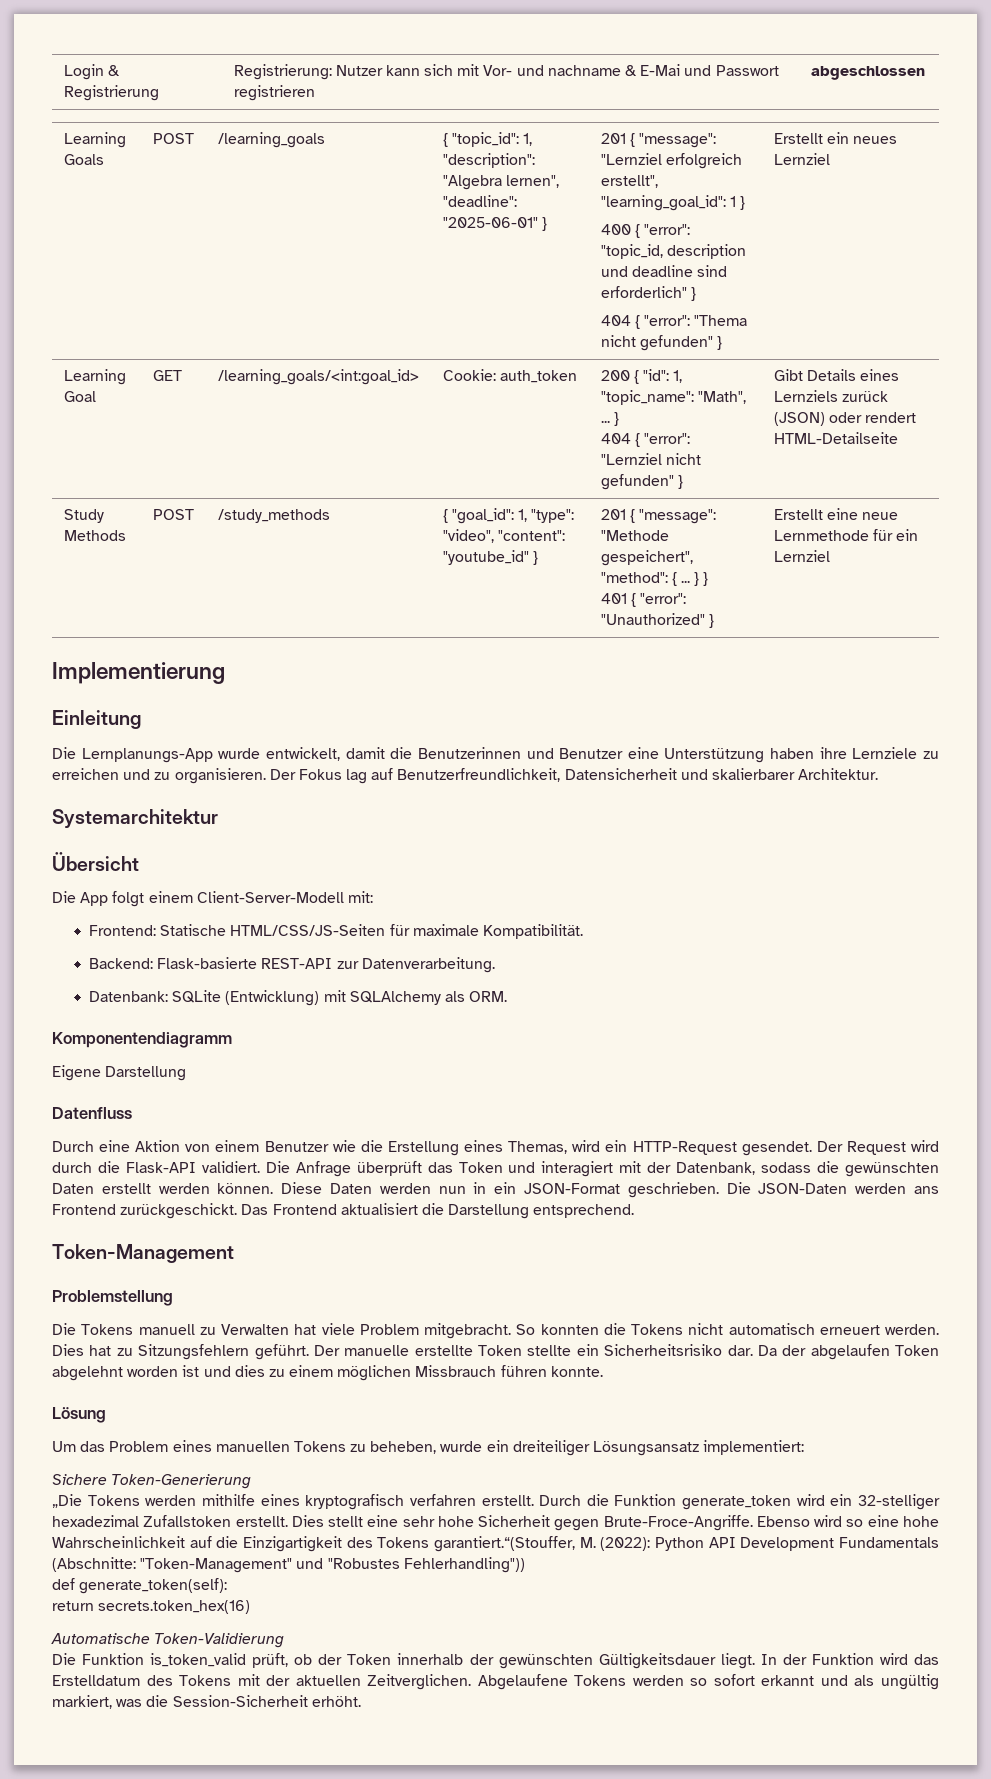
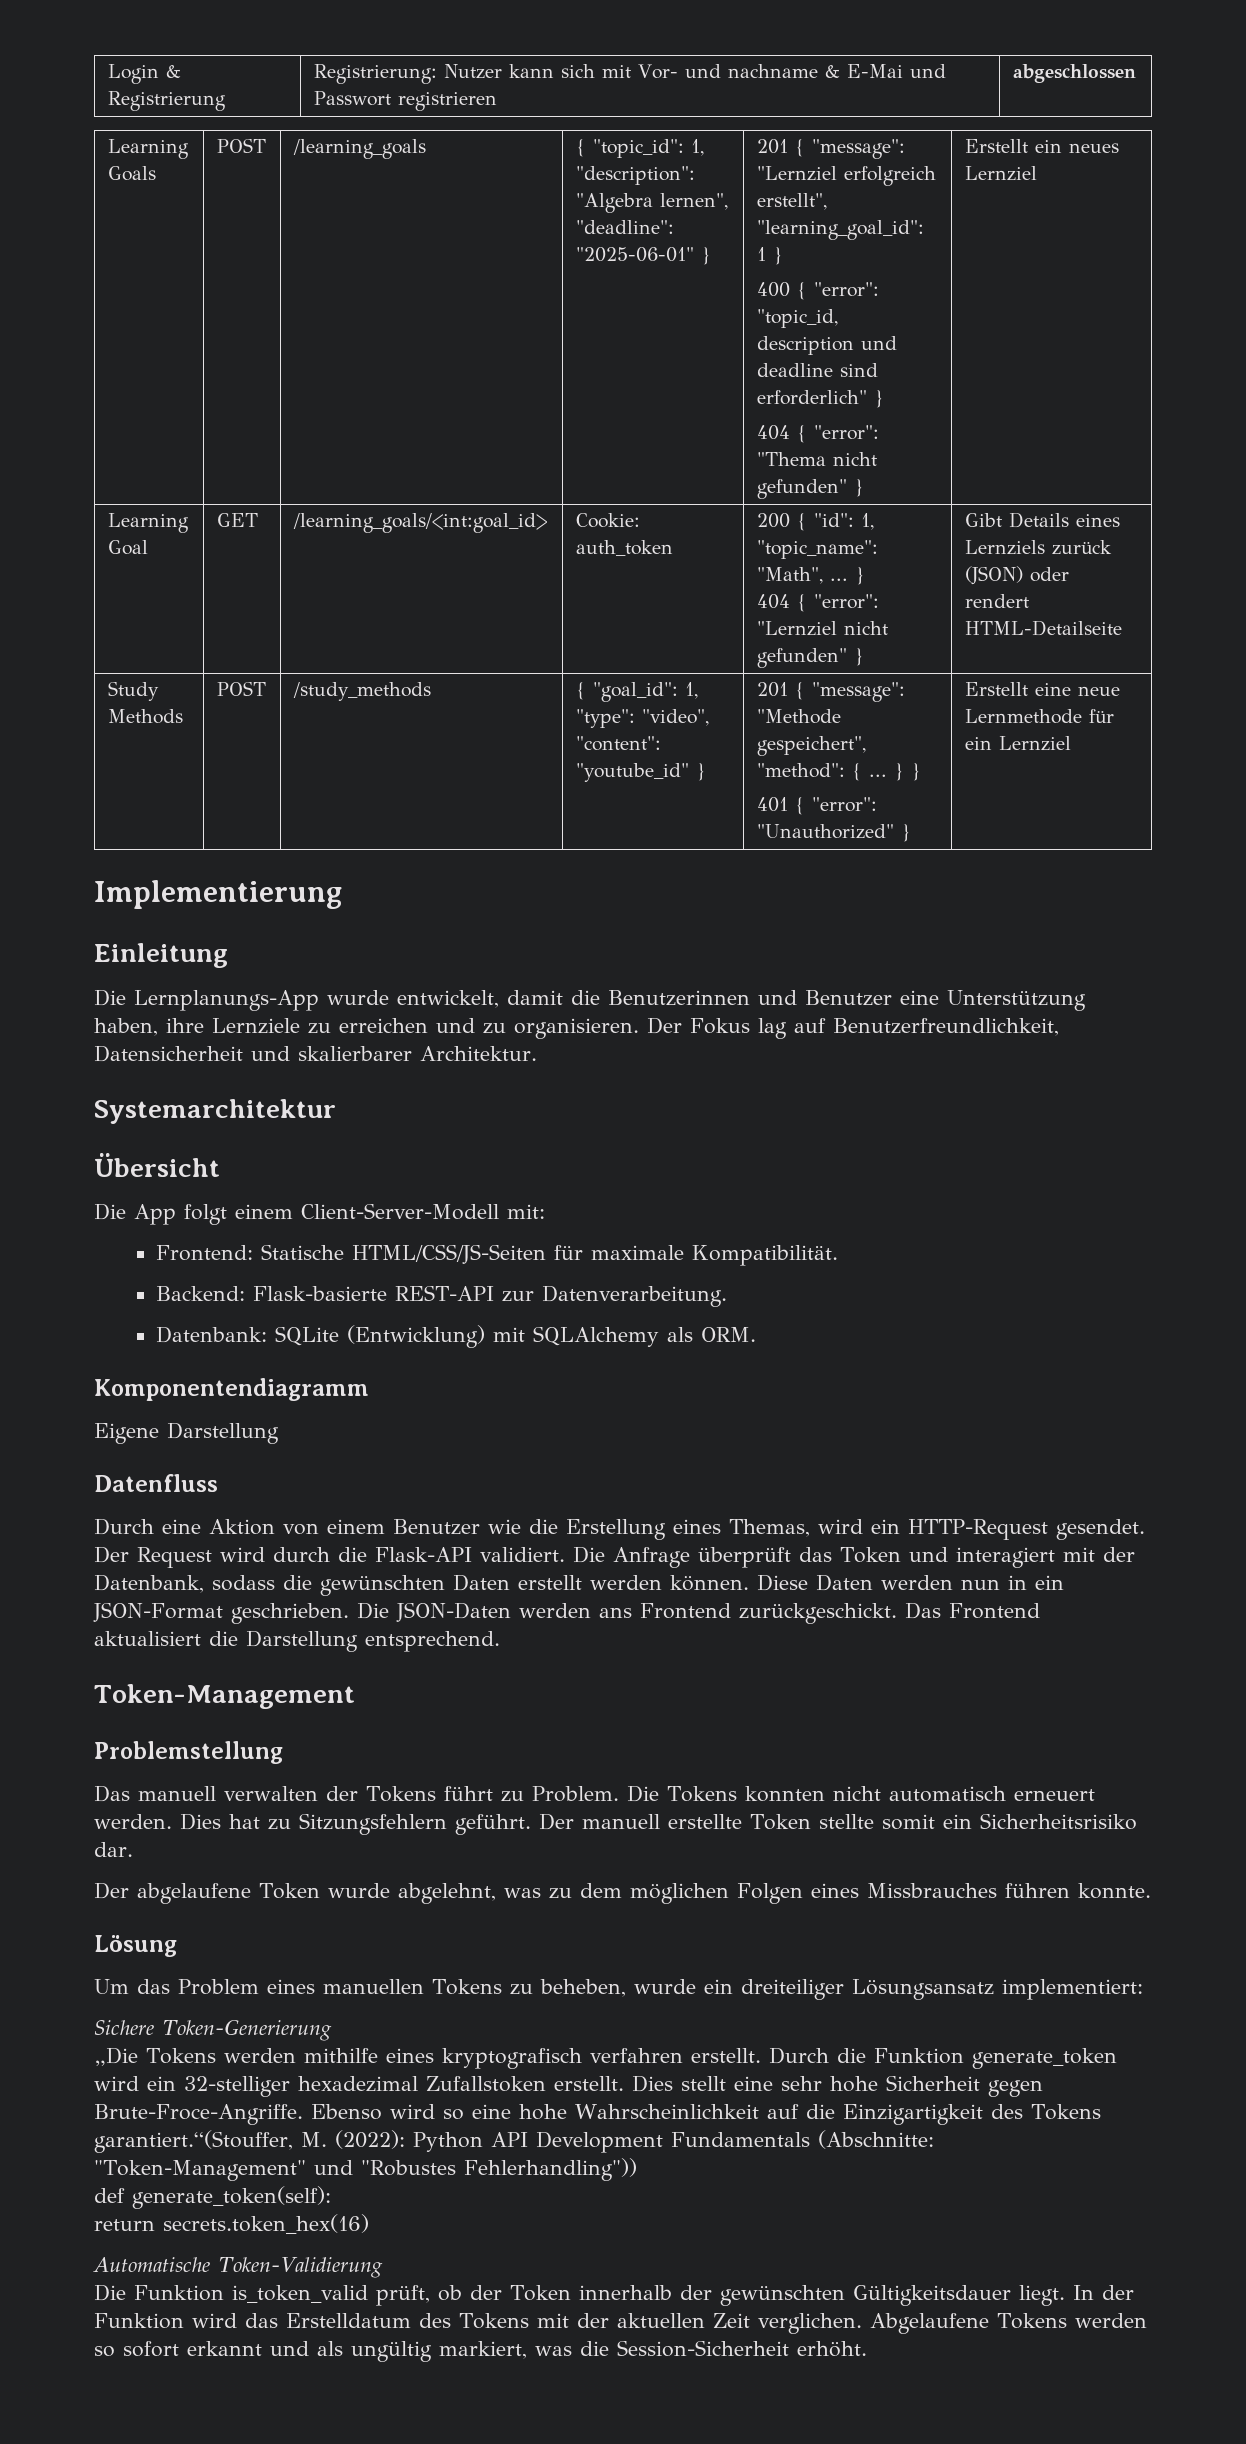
- Die Lernplanungs-App wurde entwickelt, damit die Benutzerinnen und Benutzer eine Unterstützung haben ihre Lernziele zu erreichen und zu organisieren.
+ Die Lernplanungs-App wurde entwickelt, damit die Benutzerinnen und Benutzer eine Unterstützung haben, ihre Lernziele zu erreichen und zu organisieren.
- Die Tokens manuell zu Verwalten hat viele Problem mitgebracht. So konnten die Tokens nicht automatisch erneuert werden.
+ Das manuell verwalten der Tokens führt zu Problem. Die Tokens konnten nicht automatisch erneuert werden.
- Der manuelle erstellte Token stellte ein Sicherheitsrisiko dar. Da der abgelaufen Token abgelehnt worden ist und dies zu einem möglichen Missbrauch führen konnte.
+ Der manuell erstellte Token stellte somit ein Sicherheitsrisiko dar.
+ Der abgelaufene Token wurde abgelehnt, was zu dem möglichen Folgen eines Missbrauches führen konnte.
- In der Funktion wird das Erstelldatum des Tokens mit der aktuellen Zeitverglichen.
+ In der Funktion wird das Erstelldatum des Tokens mit der aktuellen Zeit verglichen.

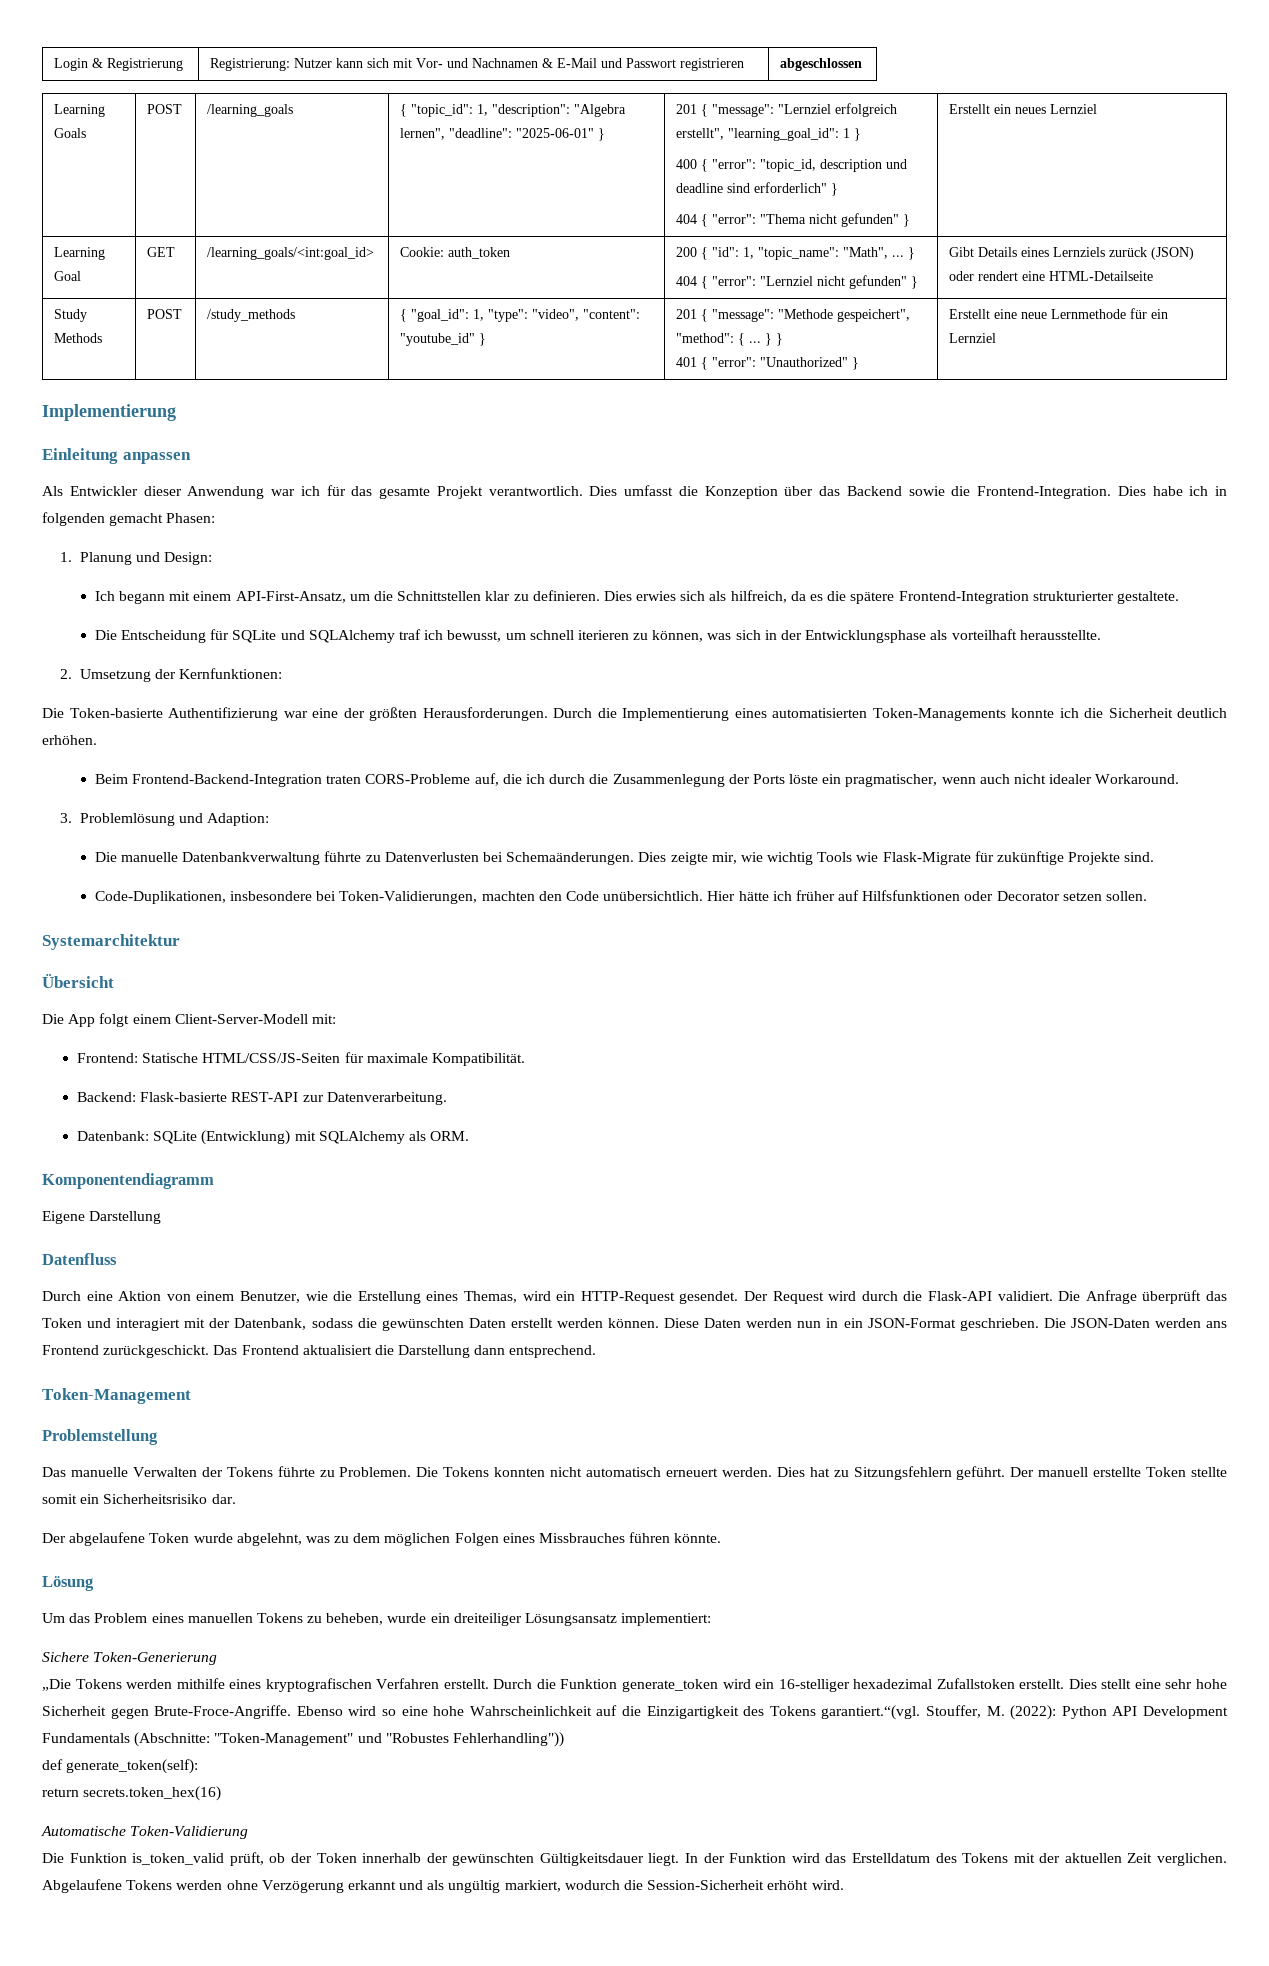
- Login & Registrierung | Registrierung: Nutzer kann sich mit Vor- und nachname & E-Mai und Passwort registrieren | abgeschlossen
+ Login & Registrierung | Registrierung: Nutzer kann sich mit Vor- und Nachnamen & E-Mail und Passwort registrieren | abgeschlossen
  Learning Goal | GET | /learning_goals/<int:goal_id> | Cookie: auth_token | 200 { "id": 1, "topic_name": "Math", ... }
- 404 { "error": "Lernziel nicht gefunden" } | Gibt Details eines Lernziels zurück (JSON) oder rendert HTML-Detailseite
+ 404 { "error": "Lernziel nicht gefunden" } | Gibt Details eines Lernziels zurück (JSON) oder rendert eine HTML-Detailseite
- Einleitung
- Die Lernplanungs-App wurde entwickelt, damit die Benutzerinnen und Benutzer eine Unterstützung haben, ihre Lernziele zu erreichen und zu organisieren. Der Fokus lag auf Benutzerfreundlichkeit, Datensicherheit und skalierbarer Architektur.
+ Einleitung anpassen
+ Als Entwickler dieser Anwendung war ich für das gesamte Projekt verantwortlich. Dies umfasst die Konzeption über das Backend sowie die Frontend-Integration. Dies habe ich in folgenden gemacht Phasen:
+ 1. Planung und Design:
+ Ich begann mit einem API-First-Ansatz, um die Schnittstellen klar zu definieren. Dies erwies sich als hilfreich, da es die spätere Frontend-Integration strukturierter gestaltete.
+ Die Entscheidung für SQLite und SQLAlchemy traf ich bewusst, um schnell iterieren zu können, was sich in der Entwicklungsphase als vorteilhaft herausstellte.
+ 2. Umsetzung der Kernfunktionen:
+ Die Token-basierte Authentifizierung war eine der größten Herausforderungen. Durch die Implementierung eines automatisierten Token-Managements konnte ich die Sicherheit deutlich erhöhen.
+ Beim Frontend-Backend-Integration traten CORS-Probleme auf, die ich durch die Zusammenlegung der Ports löste ein pragmatischer, wenn auch nicht idealer Workaround.
+ 3. Problemlösung und Adaption:
+ Die manuelle Datenbankverwaltung führte zu Datenverlusten bei Schemaänderungen. Dies zeigte mir, wie wichtig Tools wie Flask-Migrate für zukünftige Projekte sind.
+ Code-Duplikationen, insbesondere bei Token-Validierungen, machten den Code unübersichtlich. Hier hätte ich früher auf Hilfsfunktionen oder Decorator setzen sollen.
- Durch eine Aktion von einem Benutzer wie die Erstellung eines Themas, wird ein HTTP-Request gesendet.
+ Durch eine Aktion von einem Benutzer, wie die Erstellung eines Themas, wird ein HTTP-Request gesendet.
- Das Frontend aktualisiert die Darstellung entsprechend.
+ Das Frontend aktualisiert die Darstellung dann entsprechend.
- Das manuell verwalten der Tokens führt zu Problem.
+ Das manuelle Verwalten der Tokens führte zu Problemen.
- Der abgelaufene Token wurde abgelehnt, was zu dem möglichen Folgen eines Missbrauches führen konnte.
+ Der abgelaufene Token wurde abgelehnt, was zu dem möglichen Folgen eines Missbrauches führen könnte.
- „Die Tokens werden mithilfe eines kryptografisch verfahren erstellt.
+ „Die Tokens werden mithilfe eines kryptografischen Verfahren erstellt.
- Durch die Funktion generate_token wird ein 32-stelliger hexadezimal Zufallstoken erstellt.
+ Durch die Funktion generate_token wird ein 16-stelliger hexadezimal Zufallstoken erstellt.
- Ebenso wird so eine hohe Wahrscheinlichkeit auf die Einzigartigkeit des Tokens garantiert.“(Stouffer, M. (2022): Python API Development Fundamentals (Abschnitte: "Token-Management" und "Robustes Fehlerhandling"))
+ Ebenso wird so eine hohe Wahrscheinlichkeit auf die Einzigartigkeit des Tokens garantiert.“(vgl. Stouffer, M. (2022): Python API Development Fundamentals (Abschnitte: "Token-Management" und "Robustes Fehlerhandling"))
- Abgelaufene Tokens werden so sofort erkannt und als ungültig markiert, was die Session-Sicherheit erhöht.
+ Abgelaufene Tokens werden ohne Verzögerung erkannt und als ungültig markiert, wodurch die Session-Sicherheit erhöht wird.

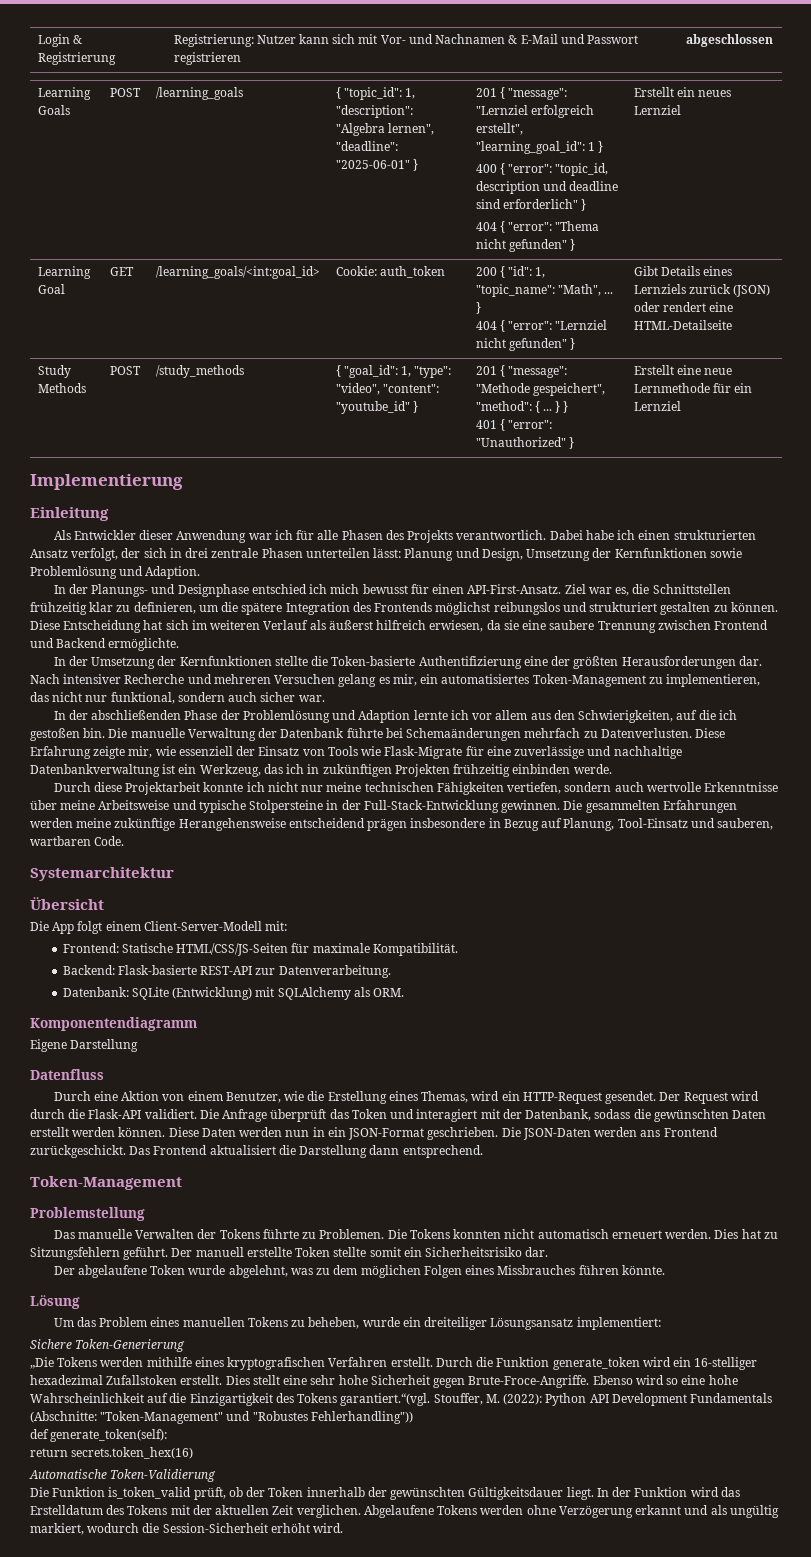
- Einleitung anpassen
+ Einleitung
- Als Entwickler dieser Anwendung war ich für das gesamte Projekt verantwortlich. Dies umfasst die Konzeption über das Backend sowie die Frontend-Integration. Dies habe ich in folgenden gemacht Phasen:
- 1. Planung und Design:
- Ich begann mit einem API-First-Ansatz, um die Schnittstellen klar zu definieren. Dies erwies sich als hilfreich, da es die spätere Frontend-Integration strukturierter gestaltete.
- Die Entscheidung für SQLite und SQLAlchemy traf ich bewusst, um schnell iterieren zu können, was sich in der Entwicklungsphase als vorteilhaft herausstellte.
- 2. Umsetzung der Kernfunktionen:
- Die Token-basierte Authentifizierung war eine der größten Herausforderungen. Durch die Implementierung eines automatisierten Token-Managements konnte ich die Sicherheit deutlich erhöhen.
- Beim Frontend-Backend-Integration traten CORS-Probleme auf, die ich durch die Zusammenlegung der Ports löste ein pragmatischer, wenn auch nicht idealer Workaround.
- 3. Problemlösung und Adaption:
- Die manuelle Datenbankverwaltung führte zu Datenverlusten bei Schemaänderungen. Dies zeigte mir, wie wichtig Tools wie Flask-Migrate für zukünftige Projekte sind.
- Code-Duplikationen, insbesondere bei Token-Validierungen, machten den Code unübersichtlich. Hier hätte ich früher auf Hilfsfunktionen oder Decorator setzen sollen.
+ Als Entwickler dieser Anwendung war ich für alle Phasen des Projekts verantwortlich. Dabei habe ich einen strukturierten Ansatz verfolgt, der sich in drei zentrale Phasen unterteilen lässt: Planung und Design, Umsetzung der Kernfunktionen sowie Problemlösung und Adaption.
+ In der Planungs- und Designphase entschied ich mich bewusst für einen API-First-Ansatz. Ziel war es, die Schnittstellen frühzeitig klar zu definieren, um die spätere Integration des Frontends möglichst reibungslos und strukturiert gestalten zu können. Diese Entscheidung hat sich im weiteren Verlauf als äußerst hilfreich erwiesen, da sie eine saubere Trennung zwischen Frontend und Backend ermöglichte.
+ In der Umsetzung der Kernfunktionen stellte die Token-basierte Authentifizierung eine der größten Herausforderungen dar. Nach intensiver Recherche und mehreren Versuchen gelang es mir, ein automatisiertes Token-Management zu implementieren, das nicht nur funktional, sondern auch sicher war.
+ In der abschließenden Phase der Problemlösung und Adaption lernte ich vor allem aus den Schwierigkeiten, auf die ich gestoßen bin. Die manuelle Verwaltung der Datenbank führte bei Schemaänderungen mehrfach zu Datenverlusten. Diese Erfahrung zeigte mir, wie essenziell der Einsatz von Tools wie Flask-Migrate für eine zuverlässige und nachhaltige Datenbankverwaltung ist ein Werkzeug, das ich in zukünftigen Projekten frühzeitig einbinden werde.
+ Durch diese Projektarbeit konnte ich nicht nur meine technischen Fähigkeiten vertiefen, sondern auch wertvolle Erkenntnisse über meine Arbeitsweise und typische Stolpersteine in der Full-Stack-Entwicklung gewinnen. Die gesammelten Erfahrungen werden meine zukünftige Herangehensweise entscheidend prägen insbesondere in Bezug auf Planung, Tool-Einsatz und sauberen, wartbaren Code.

